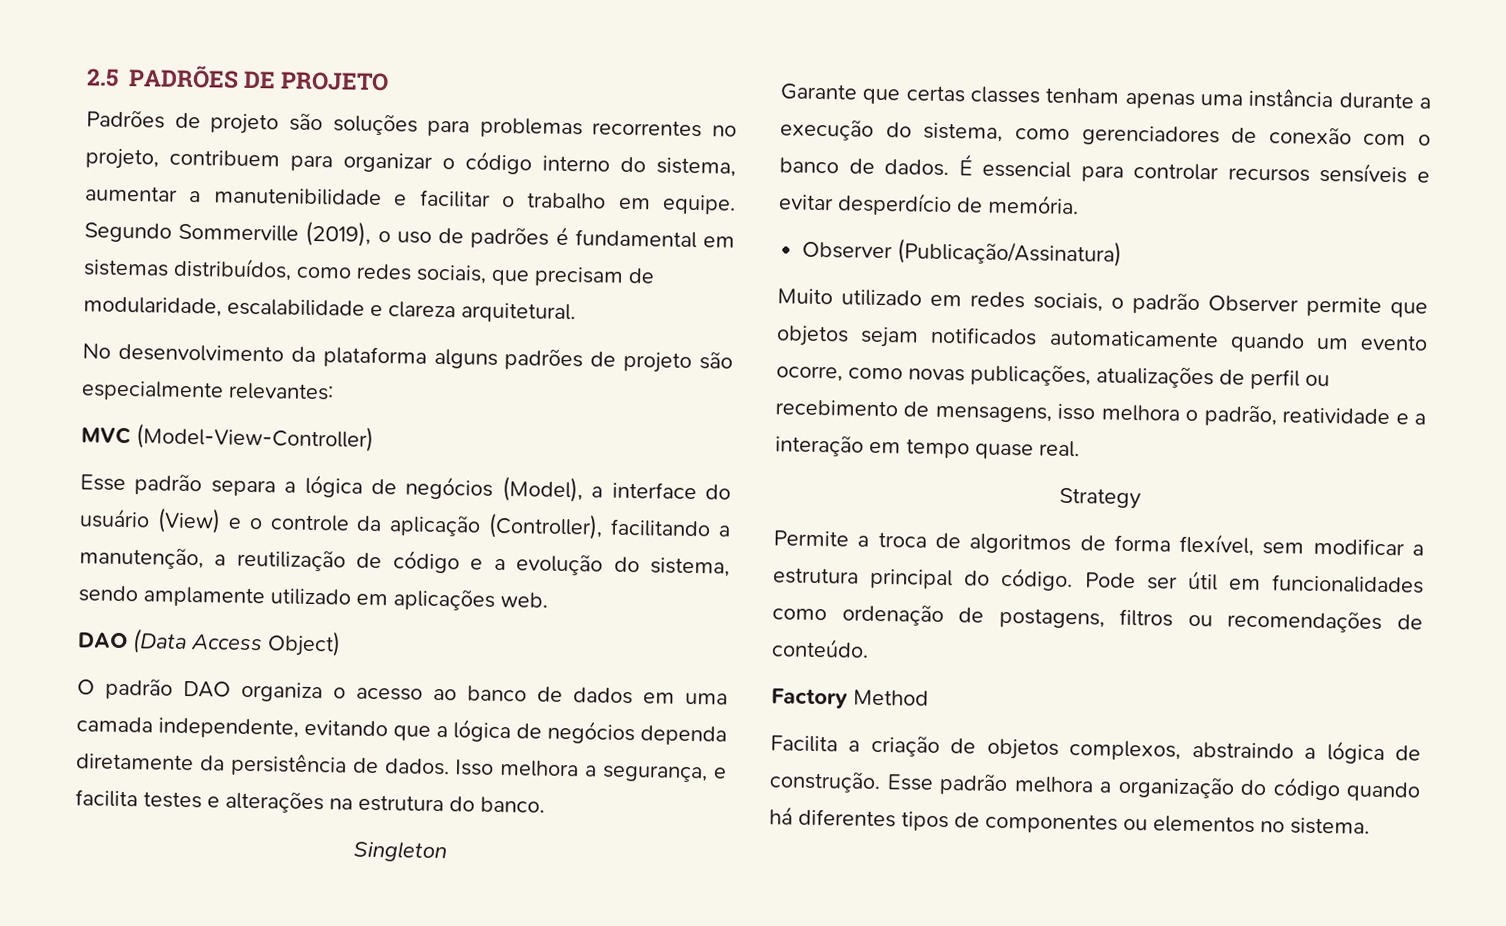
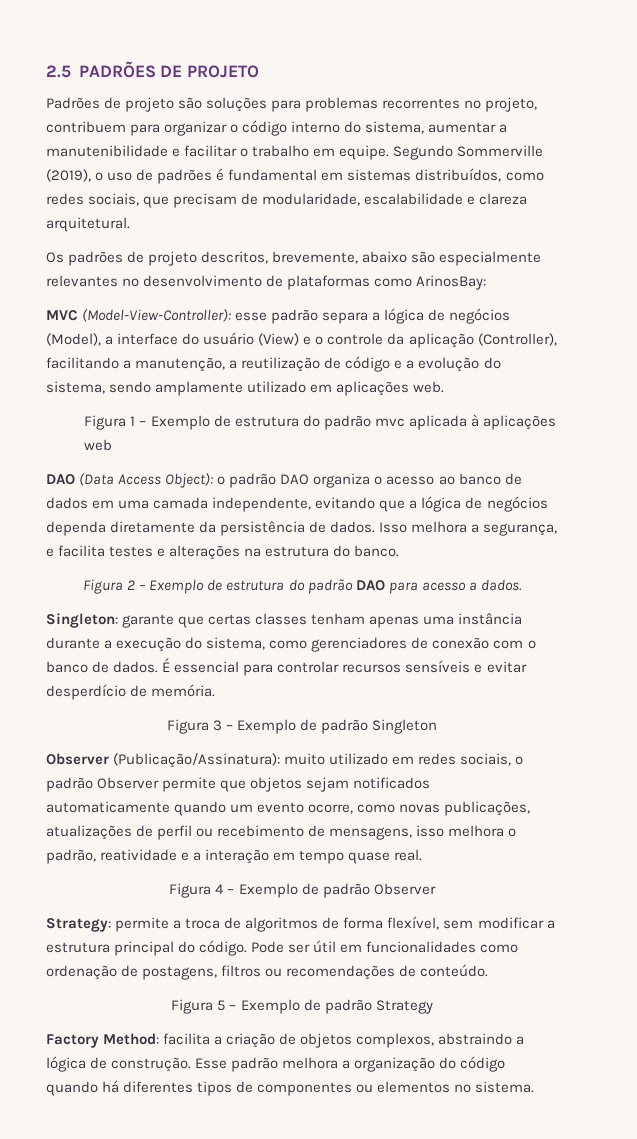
- No desenvolvimento da plataforma alguns padrões de projeto são especialmente relevantes:
+ Os padrões de projeto descritos, brevemente, abaixo são especialmente relevantes no desenvolvimento de plataformas como ArinosBay:
- MVC (Model-View-Controller)
- Esse padrão separa a lógica de negócios (Model), a interface do usuário (View) e o controle da aplicação (Controller), facilitando a manutenção, a reutilização de código e a evolução do sistema, sendo amplamente utilizado em aplicações web.
+ MVC (Model-View-Controller): esse padrão separa a lógica de negócios (Model), a interface do usuário (View) e o controle da aplicação (Controller), facilitando a manutenção, a reutilização de código e a evolução do sistema, sendo amplamente utilizado em aplicações web.
+ Figura 1 – Exemplo de estrutura do padrão mvc aplicada à aplicações web
- DAO (Data Access Object)
- O padrão DAO organiza o acesso ao banco de dados em uma camada independente, evitando que a lógica de negócios dependa diretamente da persistência de dados.
+ DAO (Data Access Object): o padrão DAO organiza o acesso ao banco de dados em uma camada independente, evitando que a lógica de negócios dependa diretamente da persistência de dados.
- Singleton
- Garante que certas classes tenham apenas uma instância durante a execução do sistema, como gerenciadores de conexão com o banco de dados.
+ Figura 2 – Exemplo de estrutura do padrão DAO para acesso a dados.
+ Singleton: garante que certas classes tenham apenas uma instância durante a execução do sistema, como gerenciadores de conexão com o banco de dados.
- Observer (Publicação/Assinatura)
- Muito utilizado em redes sociais, o padrão Observer permite que objetos sejam notificados automaticamente quando um evento ocorre, como novas publicações, atualizações de perfil ou recebimento de mensagens, isso melhora o padrão, reatividade e a interação em tempo quase real.
+ Figura 3 – Exemplo de padrão Singleton
+ Observer (Publicação/Assinatura): muito utilizado em redes sociais, o padrão Observer permite que objetos sejam notificados automaticamente quando um evento ocorre, como novas publicações, atualizações de perfil ou recebimento de mensagens, isso melhora o padrão, reatividade e a interação em tempo quase real.
- Strategy
- Permite a troca de algoritmos de forma flexível, sem modificar a estrutura principal do código.
+ Figura 4 – Exemplo de padrão Observer
+ Strategy: permite a troca de algoritmos de forma flexível, sem modificar a estrutura principal do código.
+ Figura 5 – Exemplo de padrão Strategy
- Factory Method
- Facilita a criação de objetos complexos, abstraindo a lógica de construção.
+ Factory Method: facilita a criação de objetos complexos, abstraindo a lógica de construção.

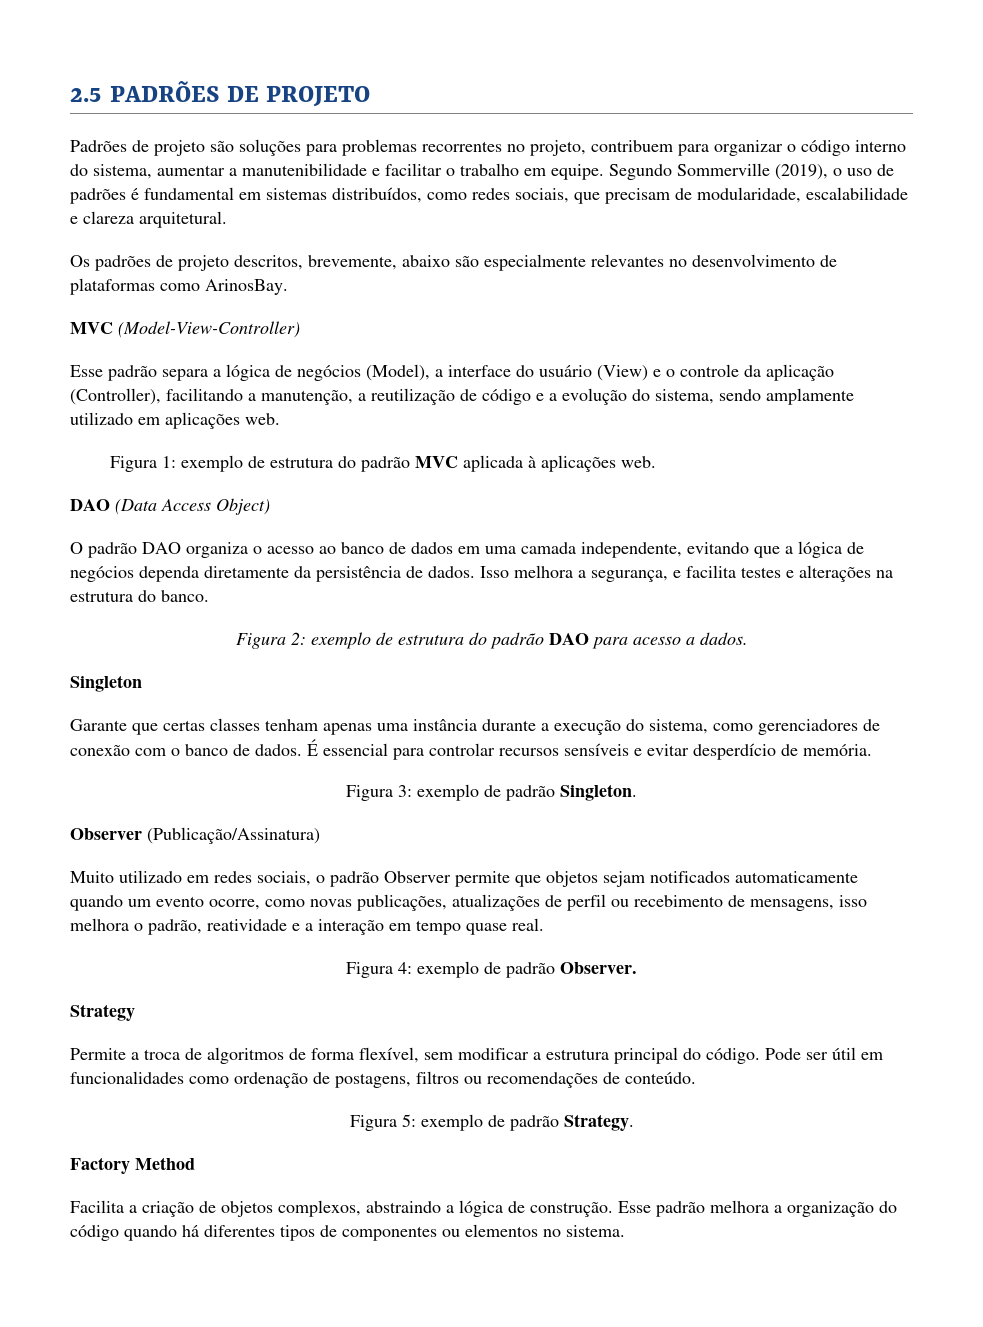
- Os padrões de projeto descritos, brevemente, abaixo são especialmente relevantes no desenvolvimento de plataformas como ArinosBay:
- MVC (Model-View-Controller): esse padrão separa a lógica de negócios (Model), a interface do usuário (View) e o controle da aplicação (Controller), facilitando a manutenção, a reutilização de código e a evolução do sistema, sendo amplamente utilizado em aplicações web.
+ Os padrões de projeto descritos, brevemente, abaixo são especialmente relevantes no desenvolvimento de plataformas como ArinosBay.
+ MVC (Model-View-Controller)
+ Esse padrão separa a lógica de negócios (Model), a interface do usuário (View) e o controle da aplicação (Controller), facilitando a manutenção, a reutilização de código e a evolução do sistema, sendo amplamente utilizado em aplicações web.
- Figura 1 – Exemplo de estrutura do padrão mvc aplicada à aplicações web
+ Figura 1: exemplo de estrutura do padrão MVC aplicada à aplicações web.
- DAO (Data Access Object): o padrão DAO organiza o acesso ao banco de dados em uma camada independente, evitando que a lógica de negócios dependa diretamente da persistência de dados.
+ DAO (Data Access Object)
+ O padrão DAO organiza o acesso ao banco de dados em uma camada independente, evitando que a lógica de negócios dependa diretamente da persistência de dados.
- Figura 2 – Exemplo de estrutura do padrão DAO para acesso a dados.
+ Figura 2: exemplo de estrutura do padrão DAO para acesso a dados.
- Singleton: garante que certas classes tenham apenas uma instância durante a execução do sistema, como gerenciadores de conexão com o banco de dados.
+ Singleton
+ Garante que certas classes tenham apenas uma instância durante a execução do sistema, como gerenciadores de conexão com o banco de dados.
- Figura 3 – Exemplo de padrão Singleton
- Observer (Publicação/Assinatura): muito utilizado em redes sociais, o padrão Observer permite que objetos sejam notificados automaticamente quando um evento ocorre, como novas publicações, atualizações de perfil ou recebimento de mensagens, isso melhora o padrão, reatividade e a interação em tempo quase real.
+ Figura 3: exemplo de padrão Singleton.
+ Observer (Publicação/Assinatura)
+ Muito utilizado em redes sociais, o padrão Observer permite que objetos sejam notificados automaticamente quando um evento ocorre, como novas publicações, atualizações de perfil ou recebimento de mensagens, isso melhora o padrão, reatividade e a interação em tempo quase real.
- Figura 4 – Exemplo de padrão Observer
- Strategy: permite a troca de algoritmos de forma flexível, sem modificar a estrutura principal do código.
+ Figura 4: exemplo de padrão Observer.
+ Strategy
+ Permite a troca de algoritmos de forma flexível, sem modificar a estrutura principal do código.
- Figura 5 – Exemplo de padrão Strategy
+ Figura 5: exemplo de padrão Strategy.
- Factory Method: facilita a criação de objetos complexos, abstraindo a lógica de construção.
+ Factory Method
+ Facilita a criação de objetos complexos, abstraindo a lógica de construção.

